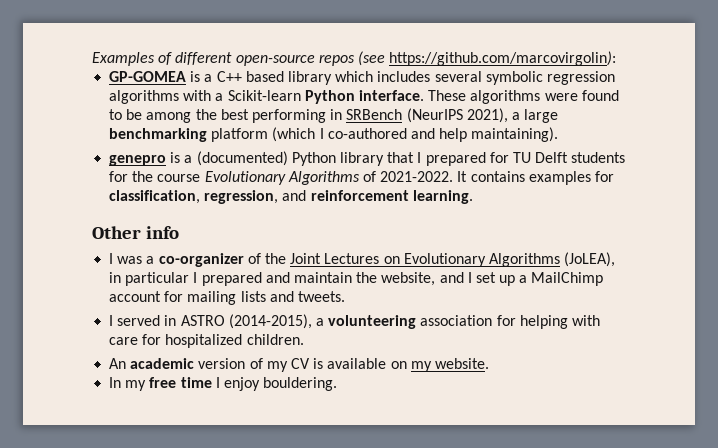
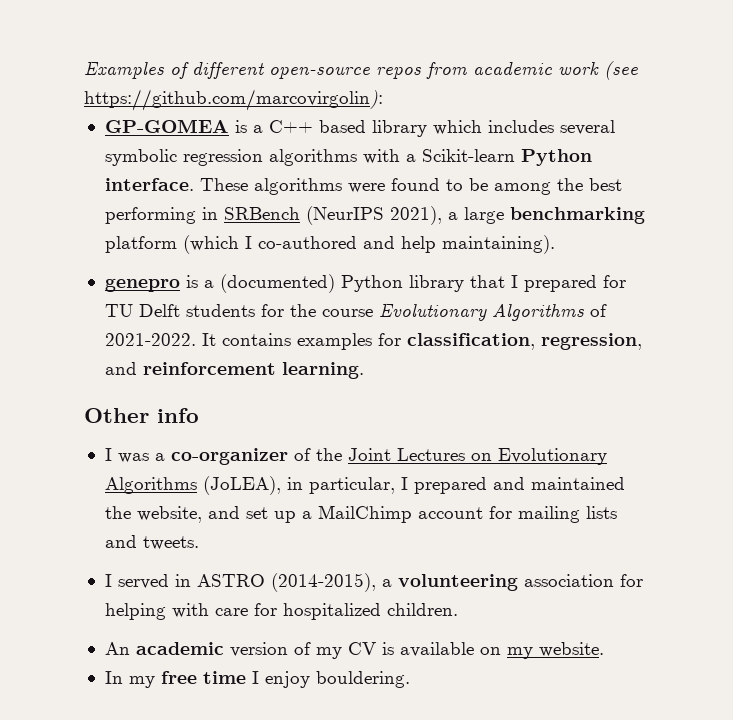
- Examples of different open-source repos (see https://github.com/marcovirgolin):
+ Examples of different open-source repos from academic work (see https://github.com/marcovirgolin):
- I was a co-organizer of the Joint Lectures on Evolutionary Algorithms (JoLEA), in particular I prepared and maintain the website, and I set up a MailChimp account for mailing lists and tweets.
+ I was a co-organizer of the Joint Lectures on Evolutionary Algorithms (JoLEA), in particular, I prepared and maintained the website, and set up a MailChimp account for mailing lists and tweets.

